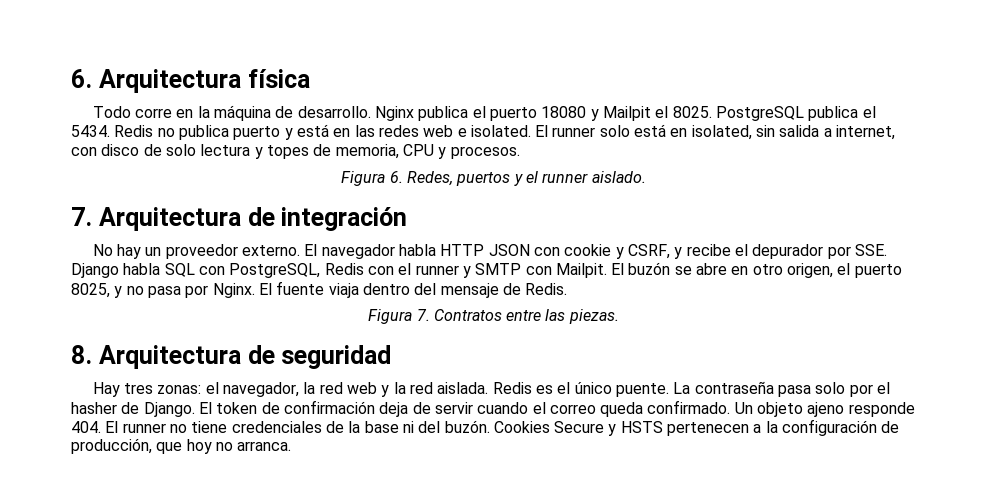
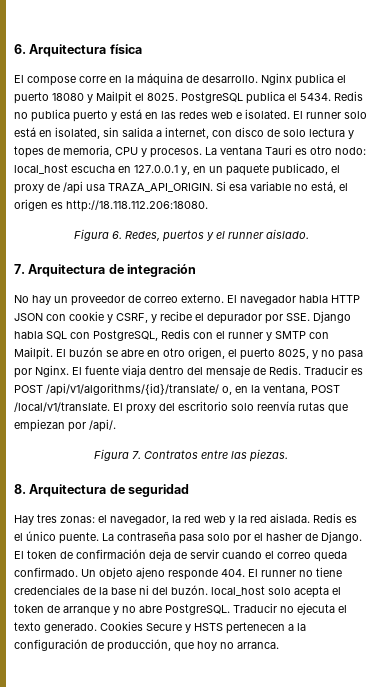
- Todo corre en la máquina de desarrollo.
+ El compose corre en la máquina de desarrollo.
+ La ventana Tauri es otro nodo: local_host escucha en 127.0.0.1 y, en un paquete publicado, el proxy de /api usa TRAZA_API_ORIGIN. Si esa variable no está, el origen es http://18.118.112.206:18080.
- No hay un proveedor externo.
+ No hay un proveedor de correo externo.
+ Traducir es POST /api/v1/algorithms/{id}/translate/ o, en la ventana, POST /local/v1/translate. El proxy del escritorio solo reenvía rutas que empiezan por /api/.
- Un objeto ajeno responde 404. El runner no tiene credenciales de la base ni del buzón.
+ Un objeto ajeno responde 404. El runner no tiene credenciales de la base ni del buzón. local_host solo acepta el token de arranque y no abre PostgreSQL. Traducir no ejecuta el texto generado.

